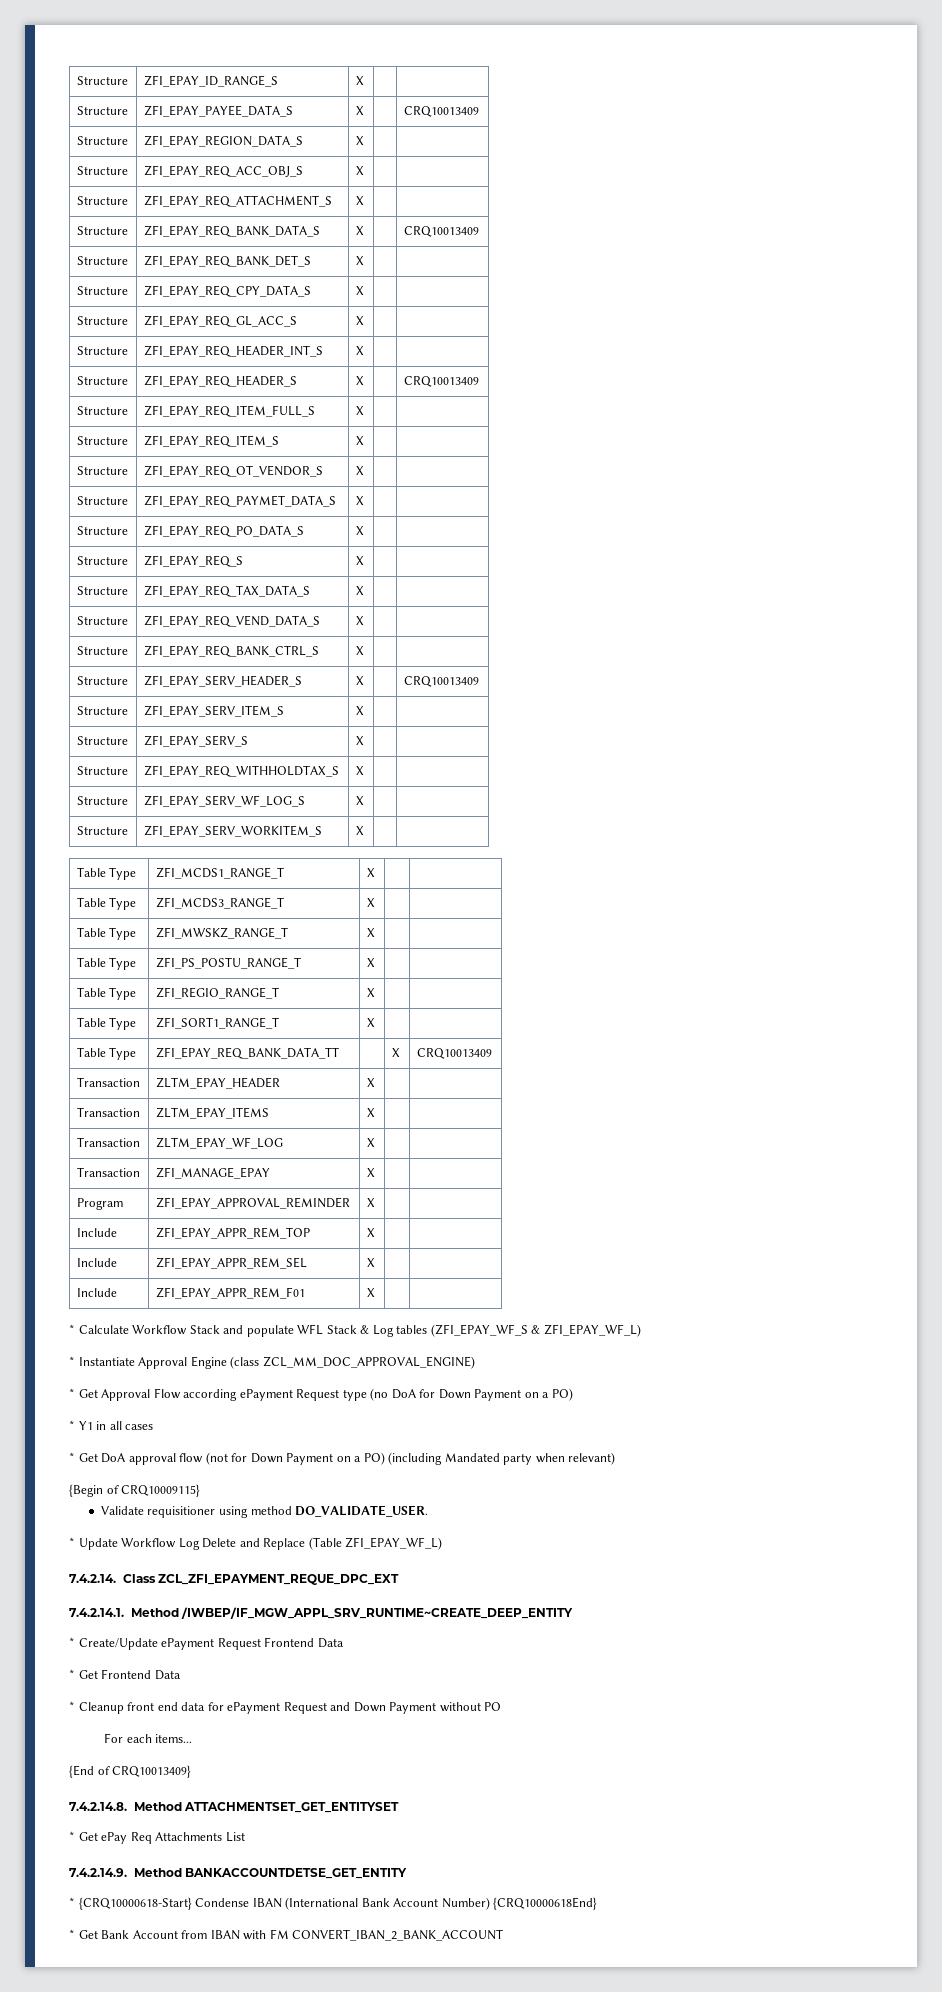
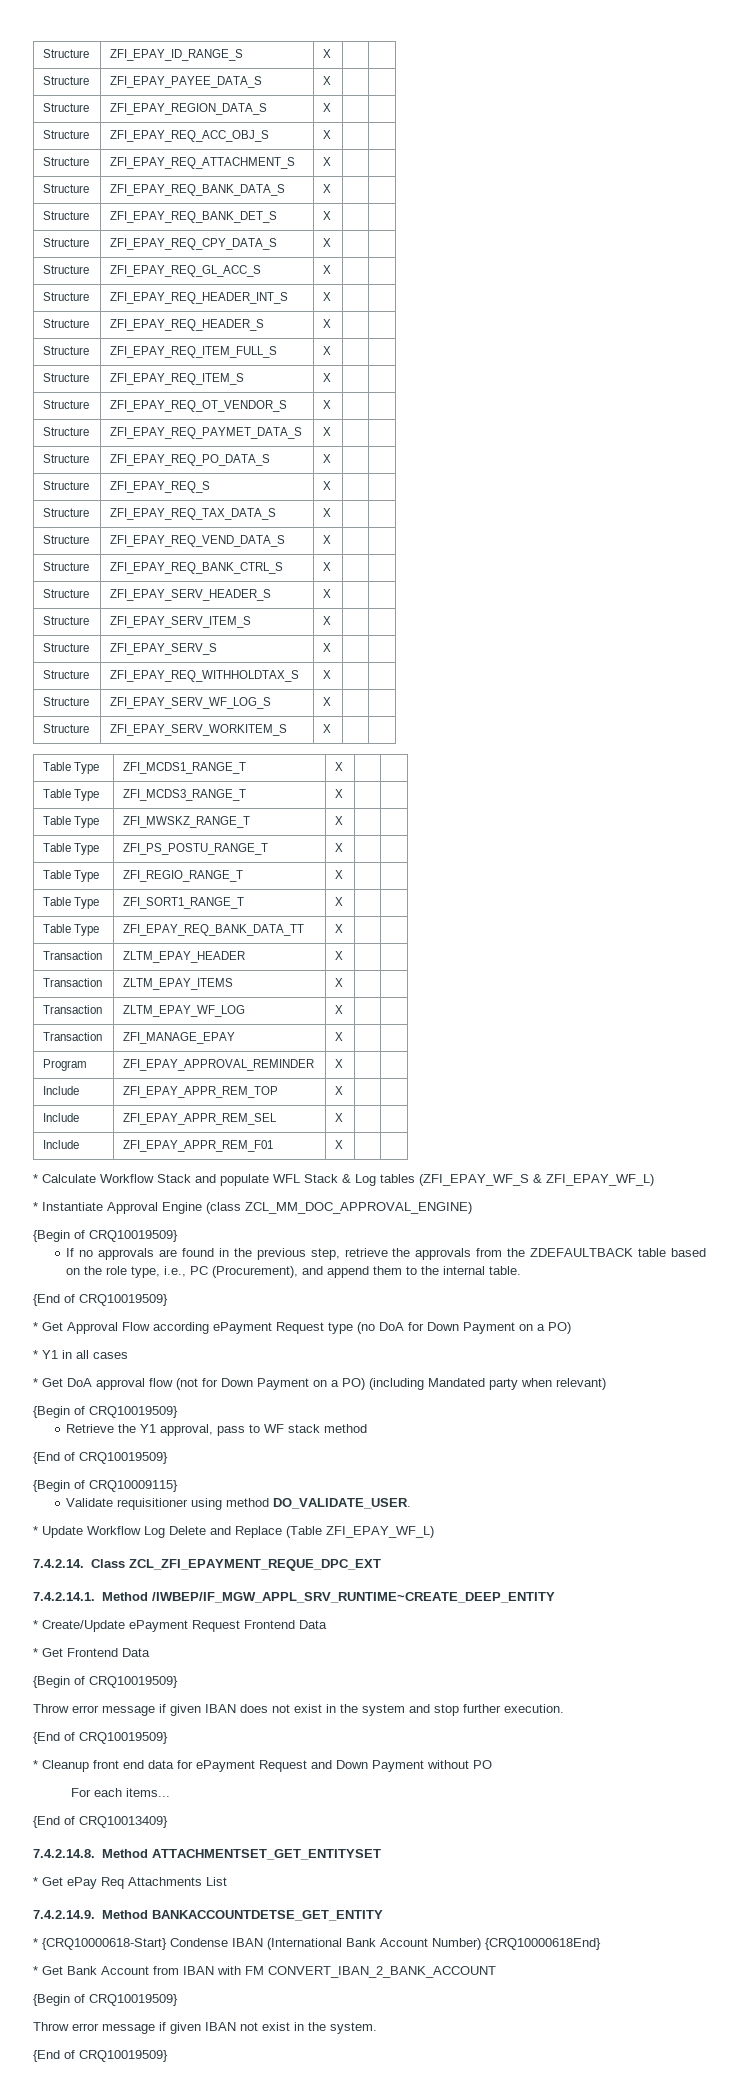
- Structure | ZFI_EPAY_PAYEE_DATA_S | X | | CRQ10013409
+ Structure | ZFI_EPAY_PAYEE_DATA_S | X | |
- Structure | ZFI_EPAY_REQ_BANK_DATA_S | X | | CRQ10013409
+ Structure | ZFI_EPAY_REQ_BANK_DATA_S | X | |
- Structure | ZFI_EPAY_REQ_HEADER_S | X | | CRQ10013409
+ Structure | ZFI_EPAY_REQ_HEADER_S | X | |
- Structure | ZFI_EPAY_SERV_HEADER_S | X | | CRQ10013409
+ Structure | ZFI_EPAY_SERV_HEADER_S | X | |
- Table Type | ZFI_EPAY_REQ_BANK_DATA_TT | | X | CRQ10013409
+ Table Type | ZFI_EPAY_REQ_BANK_DATA_TT | X | |
  * Instantiate Approval Engine (class ZCL_MM_DOC_APPROVAL_ENGINE)
+ {Begin of CRQ10019509}
+ If no approvals are found in the previous step, retrieve the approvals from the ZDEFAULTBACK table based on the role type, i.e., PC (Procurement), and append them to the internal table.
+ {End of CRQ10019509}
  * Get DoA approval flow (not for Down Payment on a PO) (including Mandated party when relevant)
+ {Begin of CRQ10019509}
+ Retrieve the Y1 approval, pass to WF stack method
+ {End of CRQ10019509}
  * Get Frontend Data
+ {Begin of CRQ10019509}
+ Throw error message if given IBAN does not exist in the system and stop further execution.
+ {End of CRQ10019509}
  * Get Bank Account from IBAN with FM CONVERT_IBAN_2_BANK_ACCOUNT
+ {Begin of CRQ10019509}
+ Throw error message if given IBAN not exist in the system.
+ {End of CRQ10019509}

